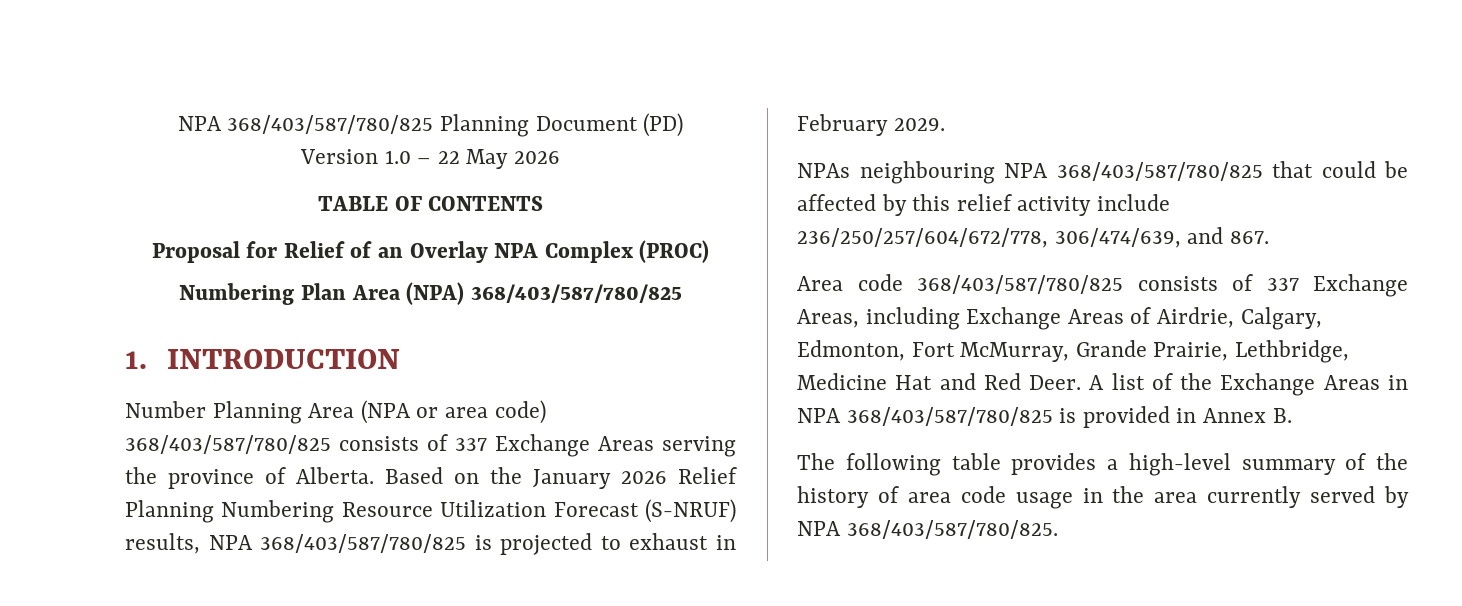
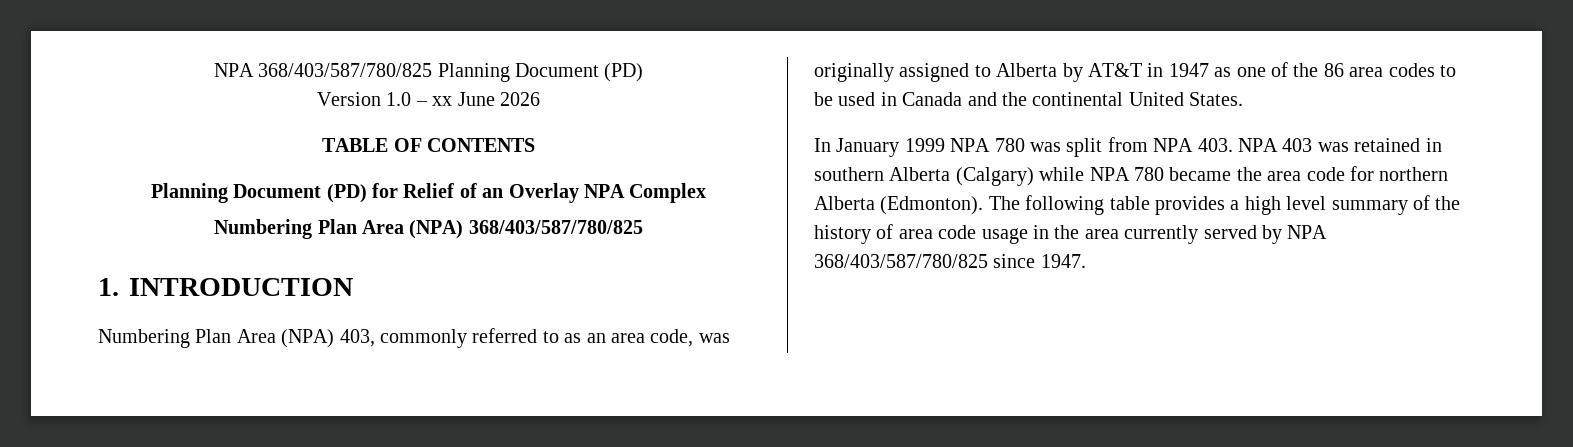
- Version 1.0 – 22 May 2026
+ Version 1.0 – xx June 2026
- Proposal for Relief of an Overlay NPA Complex (PROC)
+ Planning Document (PD) for Relief of an Overlay NPA Complex
- Number Planning Area (NPA or area code) 368/403/587/780/825 consists of 337 Exchange Areas serving the province of Alberta. Based on the January 2026 Relief Planning Numbering Resource Utilization Forecast (S-NRUF) results, NPA 368/403/587/780/825 is projected to exhaust in February 2029.
- NPAs neighbouring NPA 368/403/587/780/825 that could be affected by this relief activity include 236/250/257/604/672/778, 306/474/639, and 867.
- Area code 368/403/587/780/825 consists of 337 Exchange Areas, including Exchange Areas of Airdrie, Calgary, Edmonton, Fort McMurray, Grande Prairie, Lethbridge, Medicine Hat and Red Deer. A list of the Exchange Areas in NPA 368/403/587/780/825 is provided in Annex B.
- The following table provides a high-level summary of the history of area code usage in the area currently served by NPA 368/403/587/780/825.
+ Numbering Plan Area (NPA) 403, commonly referred to as an area code, was originally assigned to Alberta by AT&T in 1947 as one of the 86 area codes to be used in Canada and the continental United States.
+ In January 1999 NPA 780 was split from NPA 403. NPA 403 was retained in southern Alberta (Calgary) while NPA 780 became the area code for northern Alberta (Edmonton). The following table provides a high level summary of the history of area code usage in the area currently served by NPA 368/403/587/780/825 since 1947.

